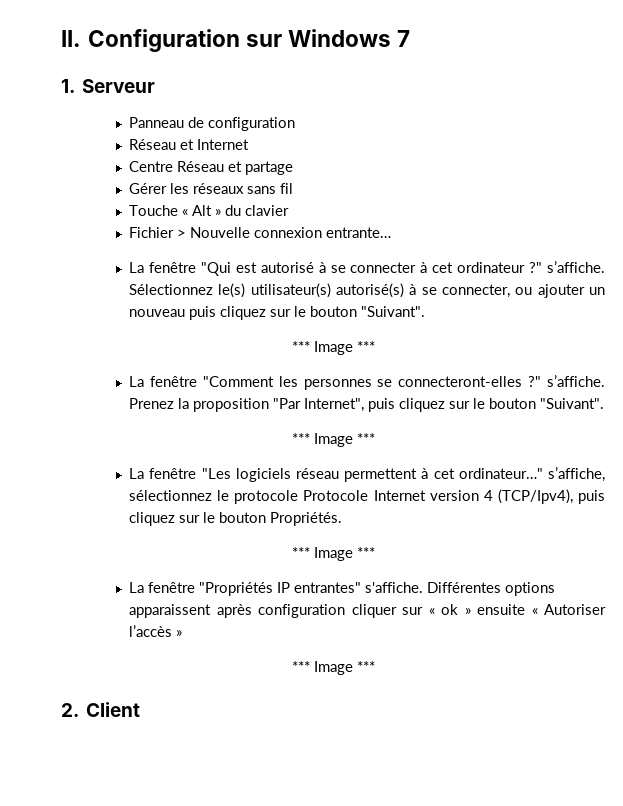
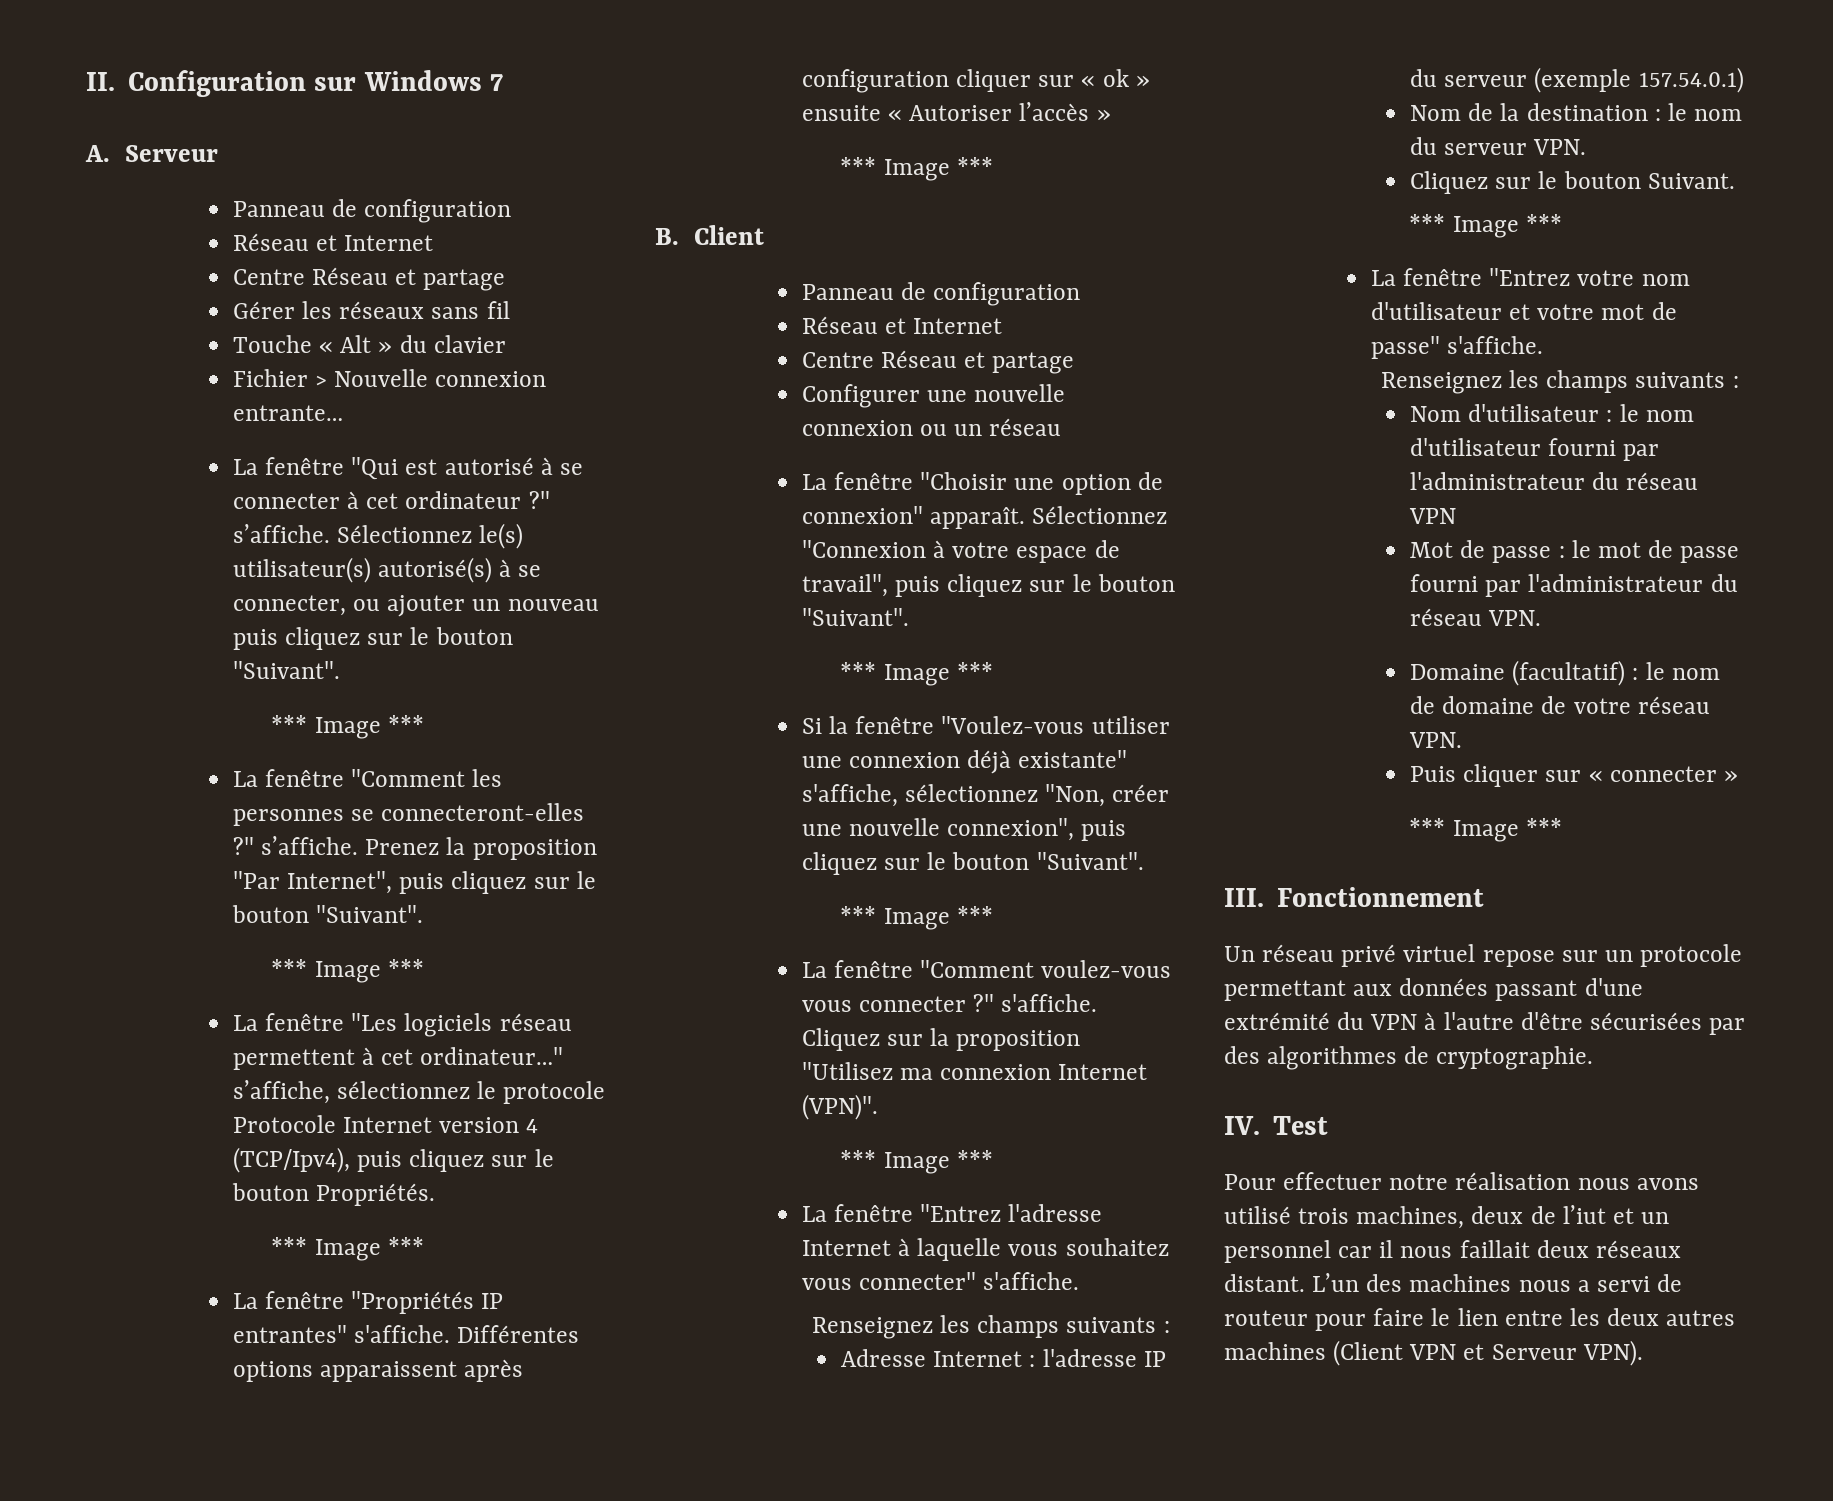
- 1. Serveur
+ A. Serveur
- 2. Client
+ B. Client
+ Panneau de configuration
+ Réseau et Internet
+ Centre Réseau et partage
+ Configurer une nouvelle connexion ou un réseau
+ La fenêtre "Choisir une option de connexion" apparaît. Sélectionnez "Connexion à votre espace de travail", puis cliquez sur le bouton "Suivant".
+ *** Image ***
+ Si la fenêtre "Voulez-vous utiliser une connexion déjà existante" s'affiche, sélectionnez "Non, créer une nouvelle connexion", puis cliquez sur le bouton "Suivant".
+ *** Image ***
+ La fenêtre "Comment voulez-vous vous connecter ?" s'affiche. Cliquez sur la proposition "Utilisez ma connexion Internet (VPN)".
+ *** Image ***
+ La fenêtre "Entrez l'adresse Internet à laquelle vous souhaitez vous connecter" s'affiche.
+ Renseignez les champs suivants :
+ Adresse Internet : l'adresse IP du serveur (exemple 157.54.0.1)
+ Nom de la destination : le nom du serveur VPN.
+ Cliquez sur le bouton Suivant.
+ *** Image ***
+ La fenêtre "Entrez votre nom d'utilisateur et votre mot de passe" s'affiche.
+ Renseignez les champs suivants :
+ Nom d'utilisateur : le nom d'utilisateur fourni par l'administrateur du réseau VPN
+ Mot de passe : le mot de passe fourni par l'administrateur du réseau VPN.
+ Domaine (facultatif) : le nom de domaine de votre réseau VPN.
+ Puis cliquer sur « connecter »
+ *** Image ***
+ III. Fonctionnement
+ Un réseau privé virtuel repose sur un protocole permettant aux données passant d'une extrémité du VPN à l'autre d'être sécurisées par des algorithmes de cryptographie.
+ IV. Test
+ Pour effectuer notre réalisation nous avons utilisé trois machines, deux de l’iut et un personnel car il nous faillait deux réseaux distant. L’un des machines nous a servi de routeur pour faire le lien entre les deux autres machines (Client VPN et Serveur VPN).

